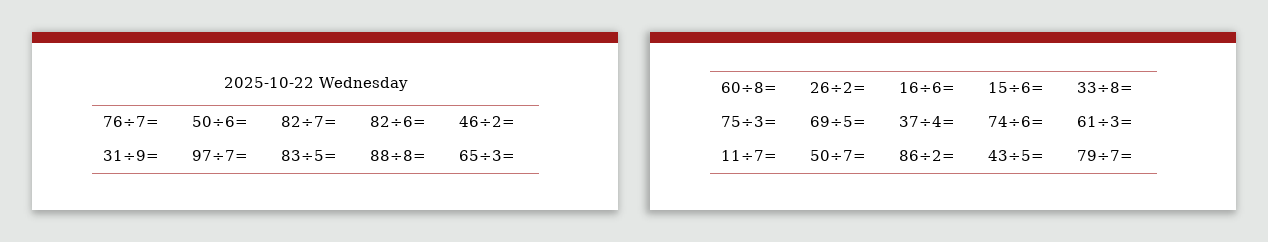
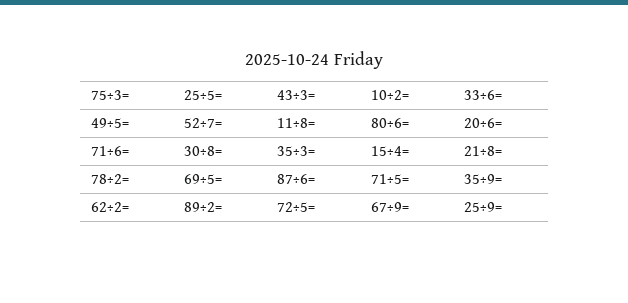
- 2025-10-22 Wednesday
- 76÷7= | 50÷6= | 82÷7= | 82÷6= | 46÷2=
- 31÷9= | 97÷7= | 83÷5= | 88÷8= | 65÷3=
- 60÷8= | 26÷2= | 16÷6= | 15÷6= | 33÷8=
- 75÷3= | 69÷5= | 37÷4= | 74÷6= | 61÷3=
- 11÷7= | 50÷7= | 86÷2= | 43÷5= | 79÷7=
+ 2025-10-24 Friday
+ 75÷3= | 25÷5= | 43÷3= | 10÷2= | 33÷6=
+ 49÷5= | 52÷7= | 11÷8= | 80÷6= | 20÷6=
+ 71÷6= | 30÷8= | 35÷3= | 15÷4= | 21÷8=
+ 78÷2= | 69÷5= | 87÷6= | 71÷5= | 35÷9=
+ 62÷2= | 89÷2= | 72÷5= | 67÷9= | 25÷9=

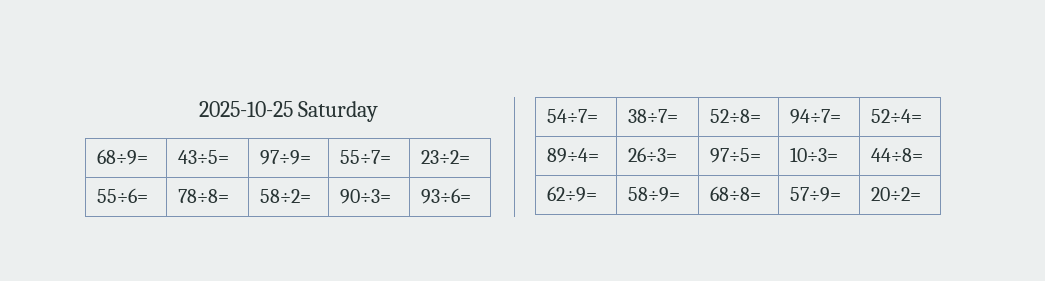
- 2025-10-24 Friday
- 75÷3= | 25÷5= | 43÷3= | 10÷2= | 33÷6=
- 49÷5= | 52÷7= | 11÷8= | 80÷6= | 20÷6=
- 71÷6= | 30÷8= | 35÷3= | 15÷4= | 21÷8=
- 78÷2= | 69÷5= | 87÷6= | 71÷5= | 35÷9=
- 62÷2= | 89÷2= | 72÷5= | 67÷9= | 25÷9=
+ 2025-10-25 Saturday
+ 68÷9= | 43÷5= | 97÷9= | 55÷7= | 23÷2=
+ 55÷6= | 78÷8= | 58÷2= | 90÷3= | 93÷6=
+ 54÷7= | 38÷7= | 52÷8= | 94÷7= | 52÷4=
+ 89÷4= | 26÷3= | 97÷5= | 10÷3= | 44÷8=
+ 62÷9= | 58÷9= | 68÷8= | 57÷9= | 20÷2=

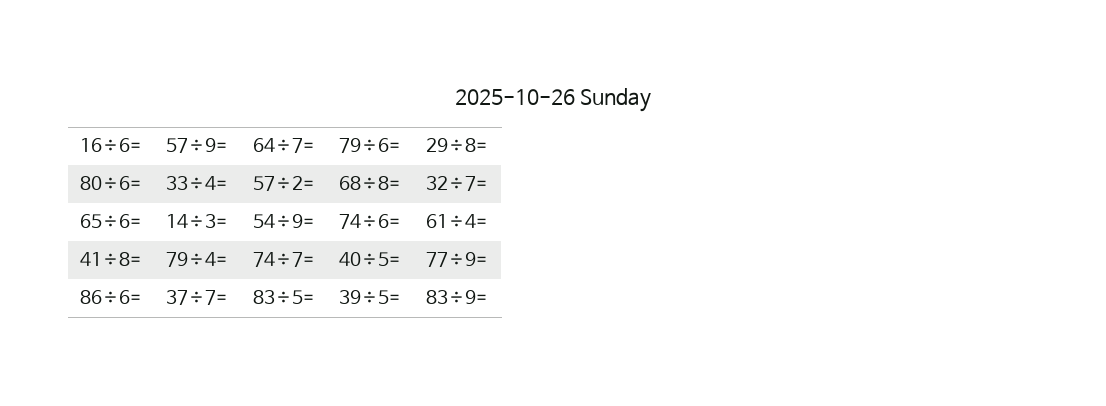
- 2025-10-25 Saturday
- 68÷9= | 43÷5= | 97÷9= | 55÷7= | 23÷2=
- 55÷6= | 78÷8= | 58÷2= | 90÷3= | 93÷6=
- 54÷7= | 38÷7= | 52÷8= | 94÷7= | 52÷4=
- 89÷4= | 26÷3= | 97÷5= | 10÷3= | 44÷8=
- 62÷9= | 58÷9= | 68÷8= | 57÷9= | 20÷2=
+ 2025-10-26 Sunday
+ 16÷6= | 57÷9= | 64÷7= | 79÷6= | 29÷8=
+ 80÷6= | 33÷4= | 57÷2= | 68÷8= | 32÷7=
+ 65÷6= | 14÷3= | 54÷9= | 74÷6= | 61÷4=
+ 41÷8= | 79÷4= | 74÷7= | 40÷5= | 77÷9=
+ 86÷6= | 37÷7= | 83÷5= | 39÷5= | 83÷9=

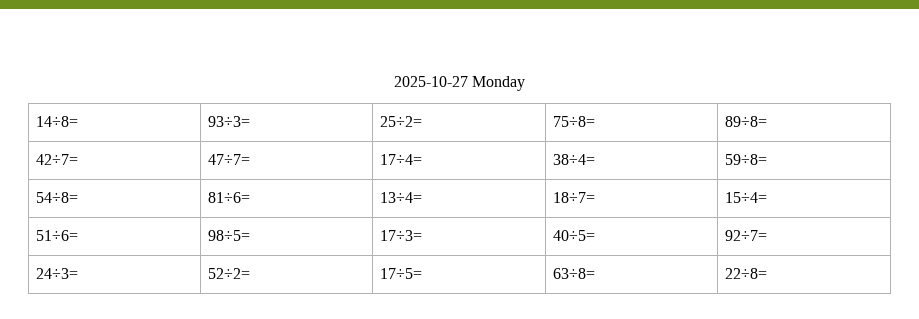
- 2025-10-26 Sunday
- 16÷6= | 57÷9= | 64÷7= | 79÷6= | 29÷8=
- 80÷6= | 33÷4= | 57÷2= | 68÷8= | 32÷7=
- 65÷6= | 14÷3= | 54÷9= | 74÷6= | 61÷4=
- 41÷8= | 79÷4= | 74÷7= | 40÷5= | 77÷9=
- 86÷6= | 37÷7= | 83÷5= | 39÷5= | 83÷9=
+ 2025-10-27 Monday
+ 14÷8= | 93÷3= | 25÷2= | 75÷8= | 89÷8=
+ 42÷7= | 47÷7= | 17÷4= | 38÷4= | 59÷8=
+ 54÷8= | 81÷6= | 13÷4= | 18÷7= | 15÷4=
+ 51÷6= | 98÷5= | 17÷3= | 40÷5= | 92÷7=
+ 24÷3= | 52÷2= | 17÷5= | 63÷8= | 22÷8=

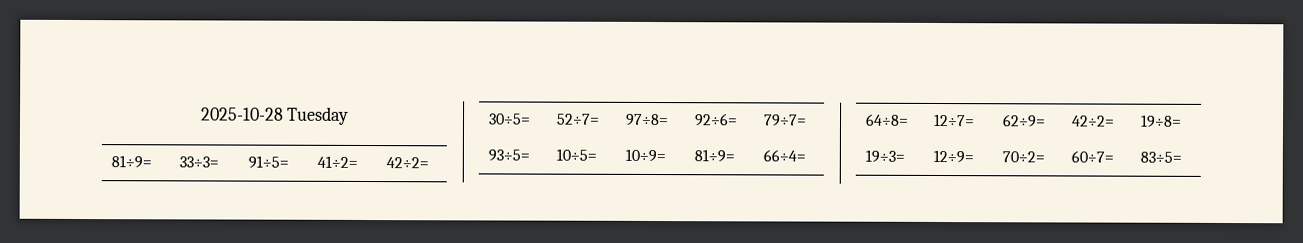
- 2025-10-27 Monday
- 14÷8= | 93÷3= | 25÷2= | 75÷8= | 89÷8=
- 42÷7= | 47÷7= | 17÷4= | 38÷4= | 59÷8=
- 54÷8= | 81÷6= | 13÷4= | 18÷7= | 15÷4=
- 51÷6= | 98÷5= | 17÷3= | 40÷5= | 92÷7=
- 24÷3= | 52÷2= | 17÷5= | 63÷8= | 22÷8=
+ 2025-10-28 Tuesday
+ 81÷9= | 33÷3= | 91÷5= | 41÷2= | 42÷2=
+ 30÷5= | 52÷7= | 97÷8= | 92÷6= | 79÷7=
+ 93÷5= | 10÷5= | 10÷9= | 81÷9= | 66÷4=
+ 64÷8= | 12÷7= | 62÷9= | 42÷2= | 19÷8=
+ 19÷3= | 12÷9= | 70÷2= | 60÷7= | 83÷5=

